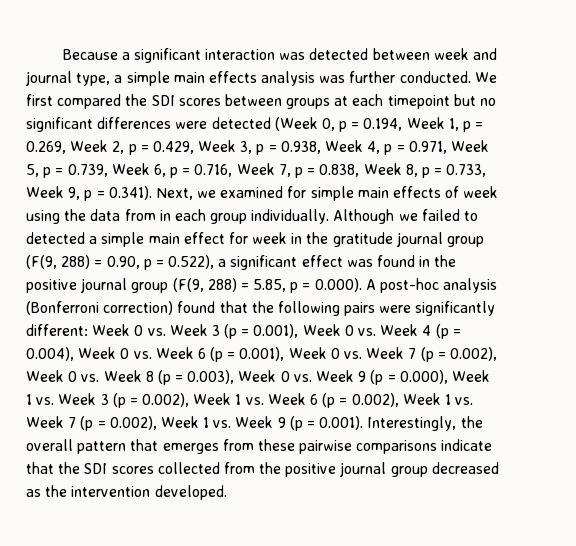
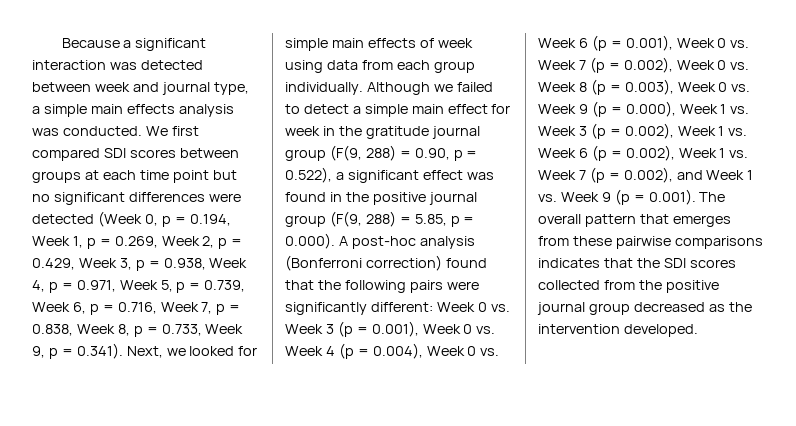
- Because a significant interaction was detected between week and journal type, a simple main effects analysis was further conducted.
+ Because a significant interaction was detected between week and journal type, a simple main effects analysis was conducted.
- We first compared the SDI scores between groups at each timepoint but no significant differences were detected (Week 0, p = 0.194, Week 1, p = 0.269, Week 2, p = 0.429, Week 3, p = 0.938, Week 4, p = 0.971, Week 5, p = 0.739, Week 6, p = 0.716, Week 7, p = 0.838, Week 8, p = 0.733, Week 9, p = 0.341). Next, we examined for simple main effects of week using the data from in each group individually.
+ We first compared SDI scores between groups at each time point but no significant differences were detected (Week 0, p = 0.194, Week 1, p = 0.269, Week 2, p = 0.429, Week 3, p = 0.938, Week 4, p = 0.971, Week 5, p = 0.739, Week 6, p = 0.716, Week 7, p = 0.838, Week 8, p = 0.733, Week 9, p = 0.341). Next, we looked for simple main effects of week using data from each group individually.
- Although we failed to detected a simple main effect for week in the gratitude journal group (F(9, 288) = 0.90, p = 0.522), a significant effect was found in the positive journal group (F(9, 288) = 5.85, p = 0.000). A post-hoc analysis (Bonferroni correction) found that the following pairs were significantly different:
+ Although we failed to detect a simple main effect for week in the gratitude journal group (F(9, 288) = 0.90, p = 0.522), a significant effect was found in the positive journal group (F(9, 288) = 5.85, p = 0.000). A post-hoc analysis (Bonferroni correction) found that the following pairs were significantly different:
- Week 0 vs. Week 3 (p = 0.001), Week 0 vs. Week 4 (p = 0.004), Week 0 vs. Week 6 (p = 0.001), Week 0 vs. Week 7 (p = 0.002), Week 0 vs. Week 8 (p = 0.003), Week 0 vs. Week 9 (p = 0.000), Week 1 vs. Week 3 (p = 0.002), Week 1 vs. Week 6 (p = 0.002), Week 1 vs. Week 7 (p = 0.002), Week 1 vs. Week 9 (p = 0.001). Interestingly, the overall pattern that emerges from these pairwise comparisons indicate that the SDI scores collected from the positive journal group decreased as the intervention developed.
+ Week 0 vs. Week 3 (p = 0.001), Week 0 vs. Week 4 (p = 0.004), Week 0 vs. Week 6 (p = 0.001), Week 0 vs. Week 7 (p = 0.002), Week 0 vs. Week 8 (p = 0.003), Week 0 vs. Week 9 (p = 0.000), Week 1 vs. Week 3 (p = 0.002), Week 1 vs. Week 6 (p = 0.002), Week 1 vs. Week 7 (p = 0.002), and Week 1 vs. Week 9 (p = 0.001). The overall pattern that emerges from these pairwise comparisons indicates that the SDI scores collected from the positive journal group decreased as the intervention developed.

